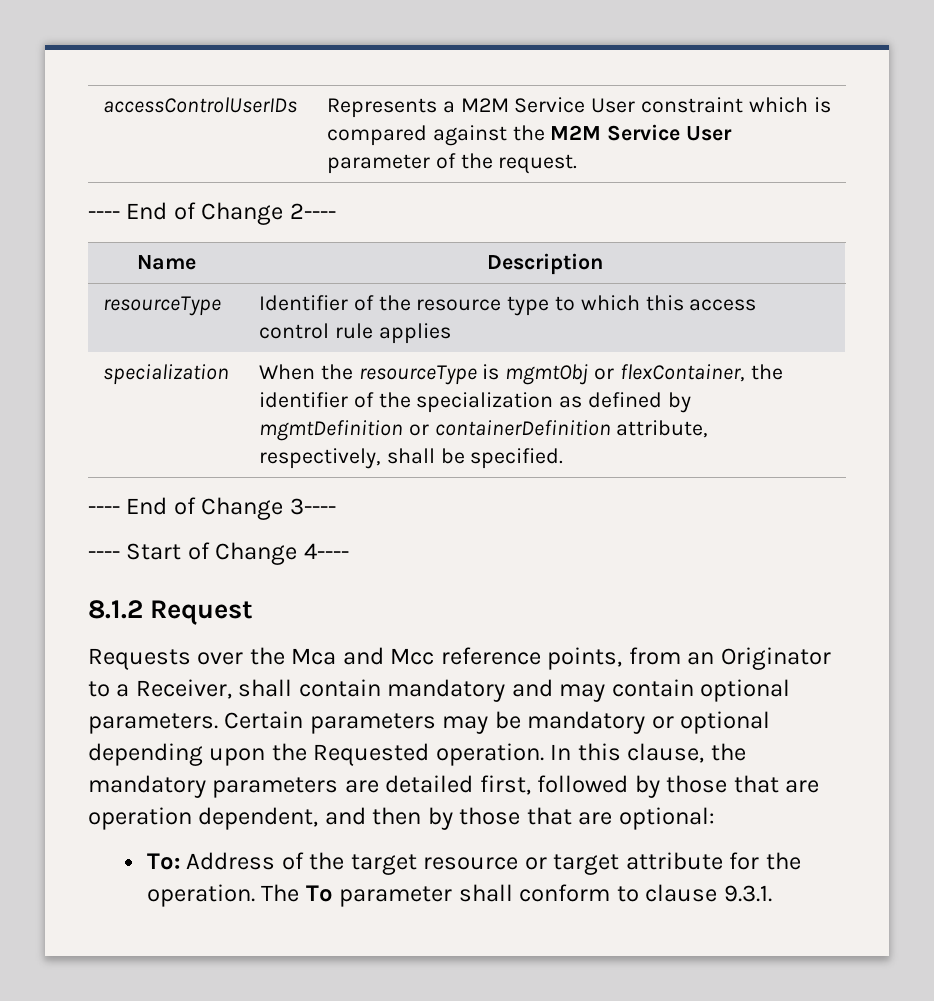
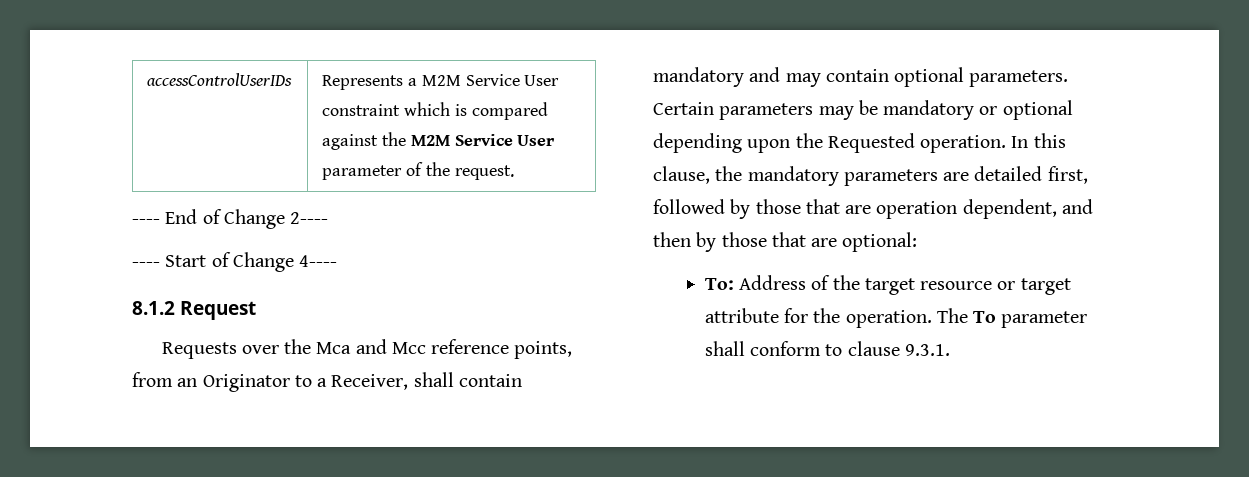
- Name | Description
- resourceType | Identifier of the resource type to which this access control rule applies
- specialization | When the resourceType is mgmtObj or flexContainer, the identifier of the specialization as defined by mgmtDefinition or containerDefinition attribute, respectively, shall be specified.
- ---- End of Change 3----

